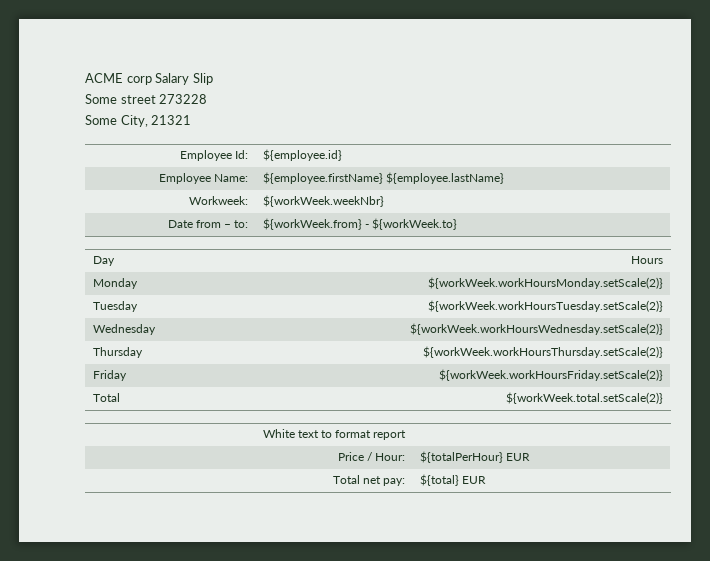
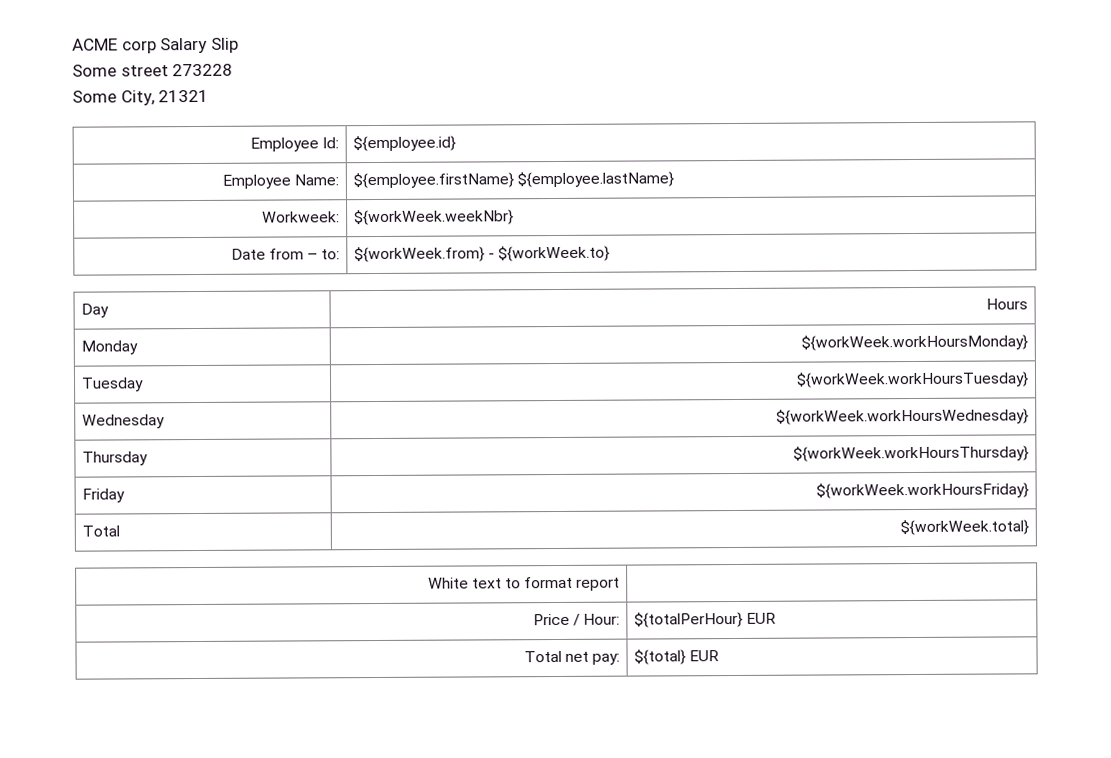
- Monday | ${workWeek.workHoursMonday.setScale(2)}
+ Monday | ${workWeek.workHoursMonday}
- Tuesday | ${workWeek.workHoursTuesday.setScale(2)}
+ Tuesday | ${workWeek.workHoursTuesday}
- Wednesday | ${workWeek.workHoursWednesday.setScale(2)}
+ Wednesday | ${workWeek.workHoursWednesday}
- Thursday | ${workWeek.workHoursThursday.setScale(2)}
+ Thursday | ${workWeek.workHoursThursday}
- Friday | ${workWeek.workHoursFriday.setScale(2)}
+ Friday | ${workWeek.workHoursFriday}
- Total | ${workWeek.total.setScale(2)}
+ Total | ${workWeek.total}

